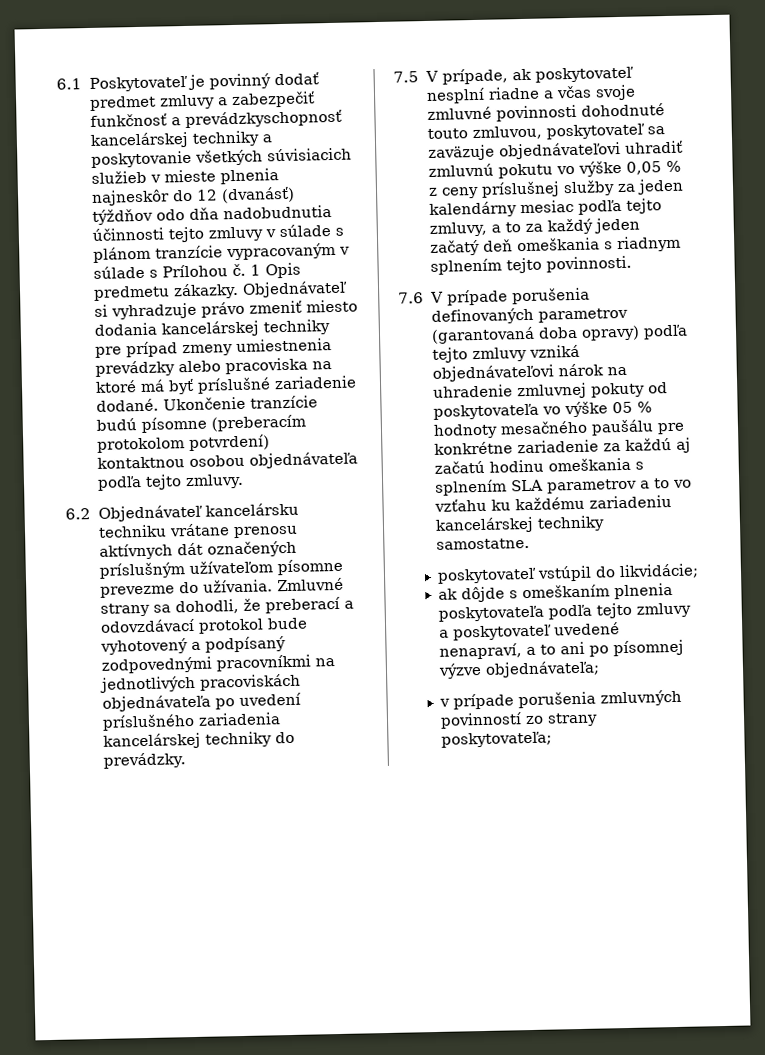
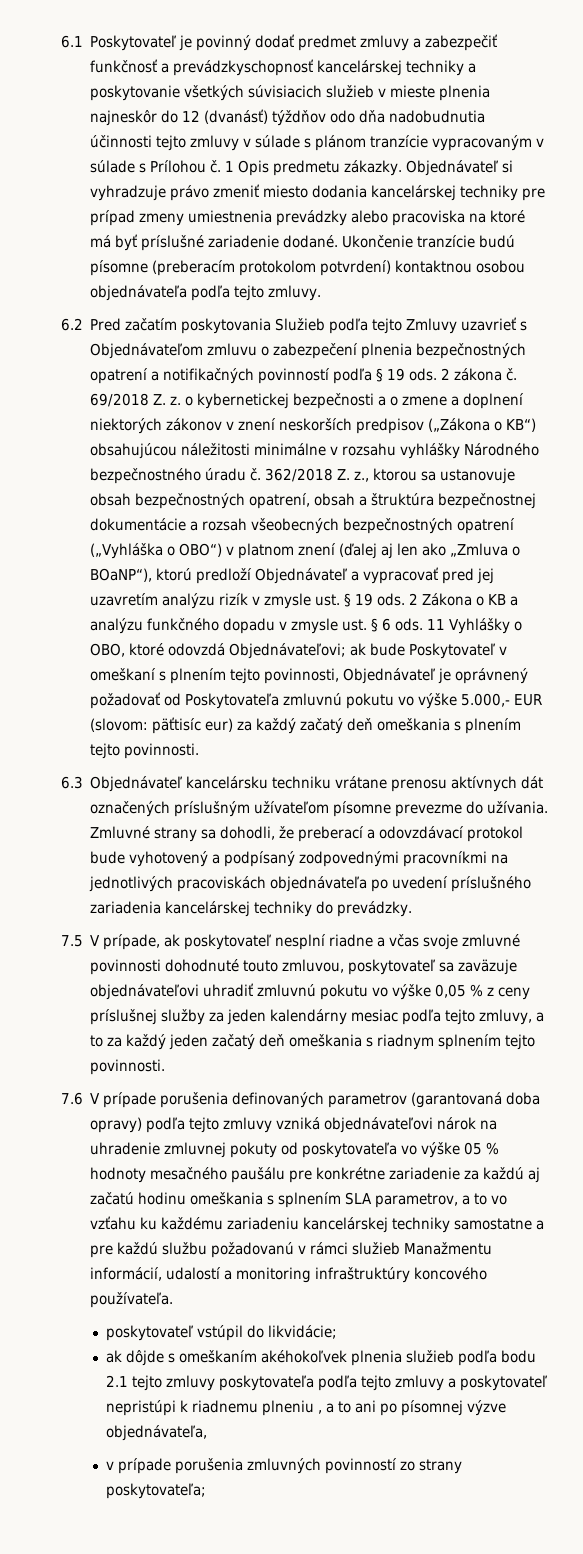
- 6.2 Objednávateľ kancelársku techniku vrátane prenosu aktívnych dát označených príslušným užívateľom písomne prevezme do užívania.
+ 6.2 Pred začatím poskytovania Služieb podľa tejto Zmluvy uzavrieť s Objednávateľom zmluvu o zabezpečení plnenia bezpečnostných opatrení a notifikačných povinností podľa § 19 ods. 2 zákona č. 69/2018 Z. z. o kybernetickej bezpečnosti a o zmene a doplnení niektorých zákonov v znení neskorších predpisov („Zákona o KB“) obsahujúcou náležitosti minimálne v rozsahu vyhlášky Národného bezpečnostného úradu č. 362/2018 Z. z., ktorou sa ustanovuje obsah bezpečnostných opatrení, obsah a štruktúra bezpečnostnej dokumentácie a rozsah všeobecných bezpečnostných opatrení („Vyhláška o OBO“) v platnom znení (ďalej aj len ako „Zmluva o BOaNP“), ktorú predloží Objednávateľ a vypracovať pred jej uzavretím analýzu rizík v zmysle ust. § 19 ods. 2 Zákona o KB a analýzu funkčného dopadu v zmysle ust. § 6 ods. 11 Vyhlášky o OBO, ktoré odovzdá Objednávateľovi; ak bude Poskytovateľ v omeškaní s plnením tejto povinnosti, Objednávateľ je oprávnený požadovať od Poskytovateľa zmluvnú pokutu vo výške 5.000,- EUR (slovom: päťtisíc eur) za každý začatý deň omeškania s plnením tejto povinnosti.
+ 6.3 Objednávateľ kancelársku techniku vrátane prenosu aktívnych dát označených príslušným užívateľom písomne prevezme do užívania.
- 7.6 V prípade porušenia definovaných parametrov (garantovaná doba opravy) podľa tejto zmluvy vzniká objednávateľovi nárok na uhradenie zmluvnej pokuty od poskytovateľa vo výške 05 % hodnoty mesačného paušálu pre konkrétne zariadenie za každú aj začatú hodinu omeškania s splnením SLA parametrov a to vo vzťahu ku každému zariadeniu kancelárskej techniky samostatne.
+ 7.6 V prípade porušenia definovaných parametrov (garantovaná doba opravy) podľa tejto zmluvy vzniká objednávateľovi nárok na uhradenie zmluvnej pokuty od poskytovateľa vo výške 05 % hodnoty mesačného paušálu pre konkrétne zariadenie za každú aj začatú hodinu omeškania s splnením SLA parametrov, a to vo vzťahu ku každému zariadeniu kancelárskej techniky samostatne a pre každú službu požadovanú v rámci služieb Manažmentu informácií, udalostí a monitoring infraštruktúry koncového používateľa.
- ak dôjde s omeškaním plnenia poskytovateľa podľa tejto zmluvy a poskytovateľ uvedené nenapraví, a to ani po písomnej výzve objednávateľa;
+ ak dôjde s omeškaním akéhokoľvek plnenia služieb podľa bodu 2.1 tejto zmluvy poskytovateľa podľa tejto zmluvy a poskytovateľ nepristúpi k riadnemu plneniu , a to ani po písomnej výzve objednávateľa,

